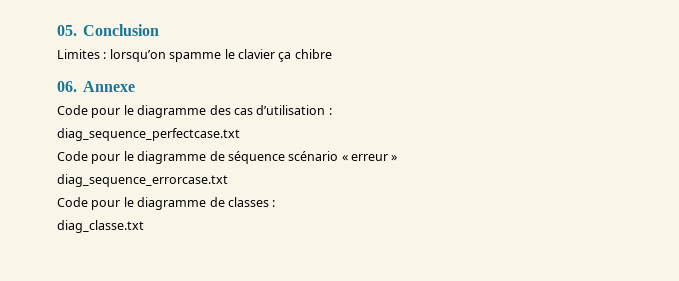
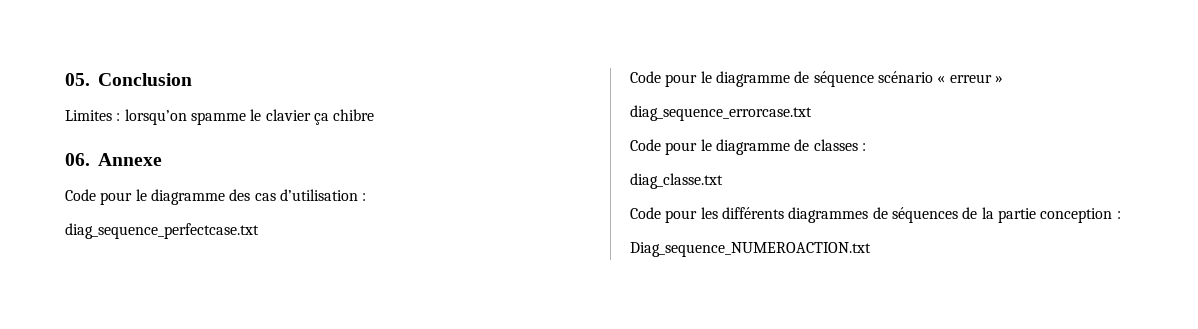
+ Code pour les différents diagrammes de séquences de la partie conception :
+ Diag_sequence_NUMEROACTION.txt

